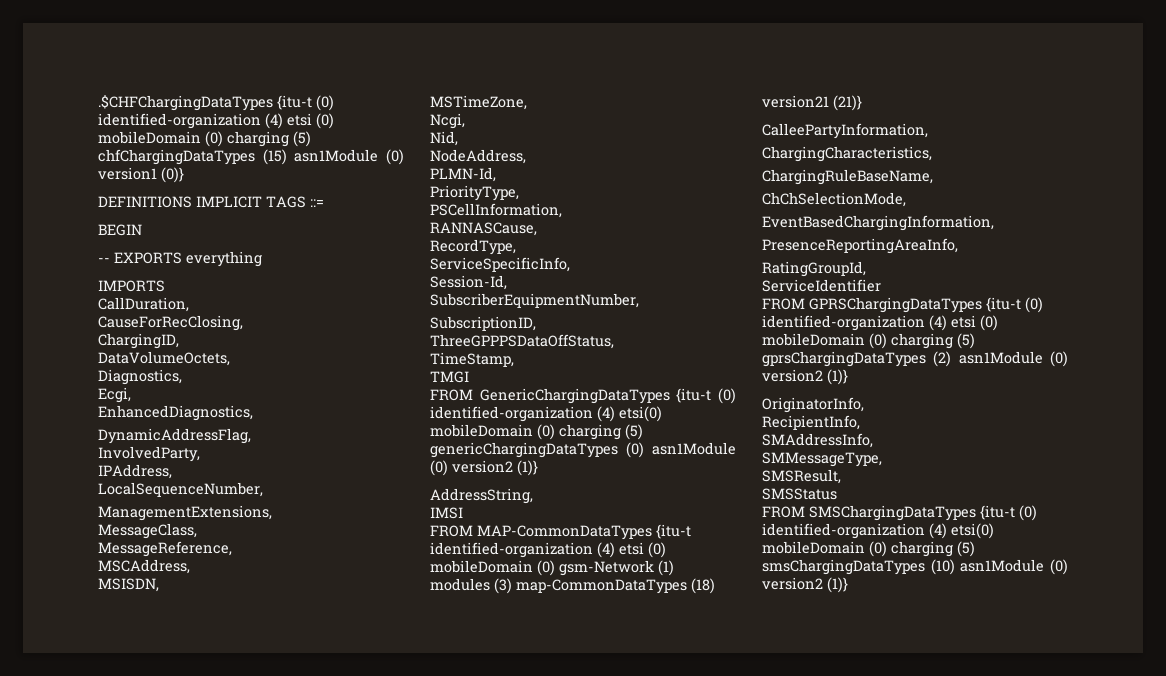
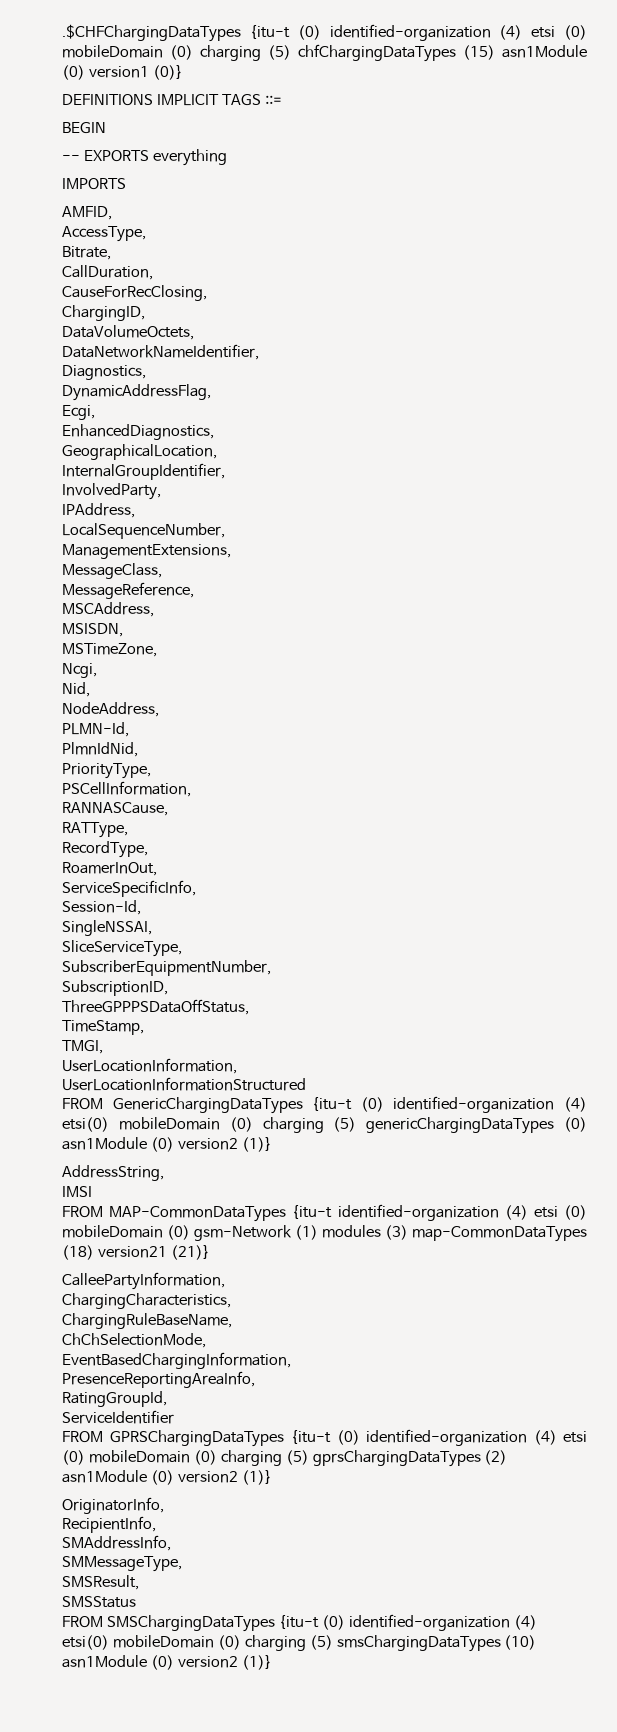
+ AMFID,
+ AccessType,
+ Bitrate,
+ DataNetworkNameIdentifier,
+ DynamicAddressFlag,
- DynamicAddressFlag,
+ GeographicalLocation,
+ InternalGroupIdentifier,
+ PlmnIdNid,
+ RATType,
+ RoamerInOut,
+ SingleNSSAI,
+ SliceServiceType,
- TMGI
+ TMGI,
+ UserLocationInformation,
+ UserLocationInformationStructured

